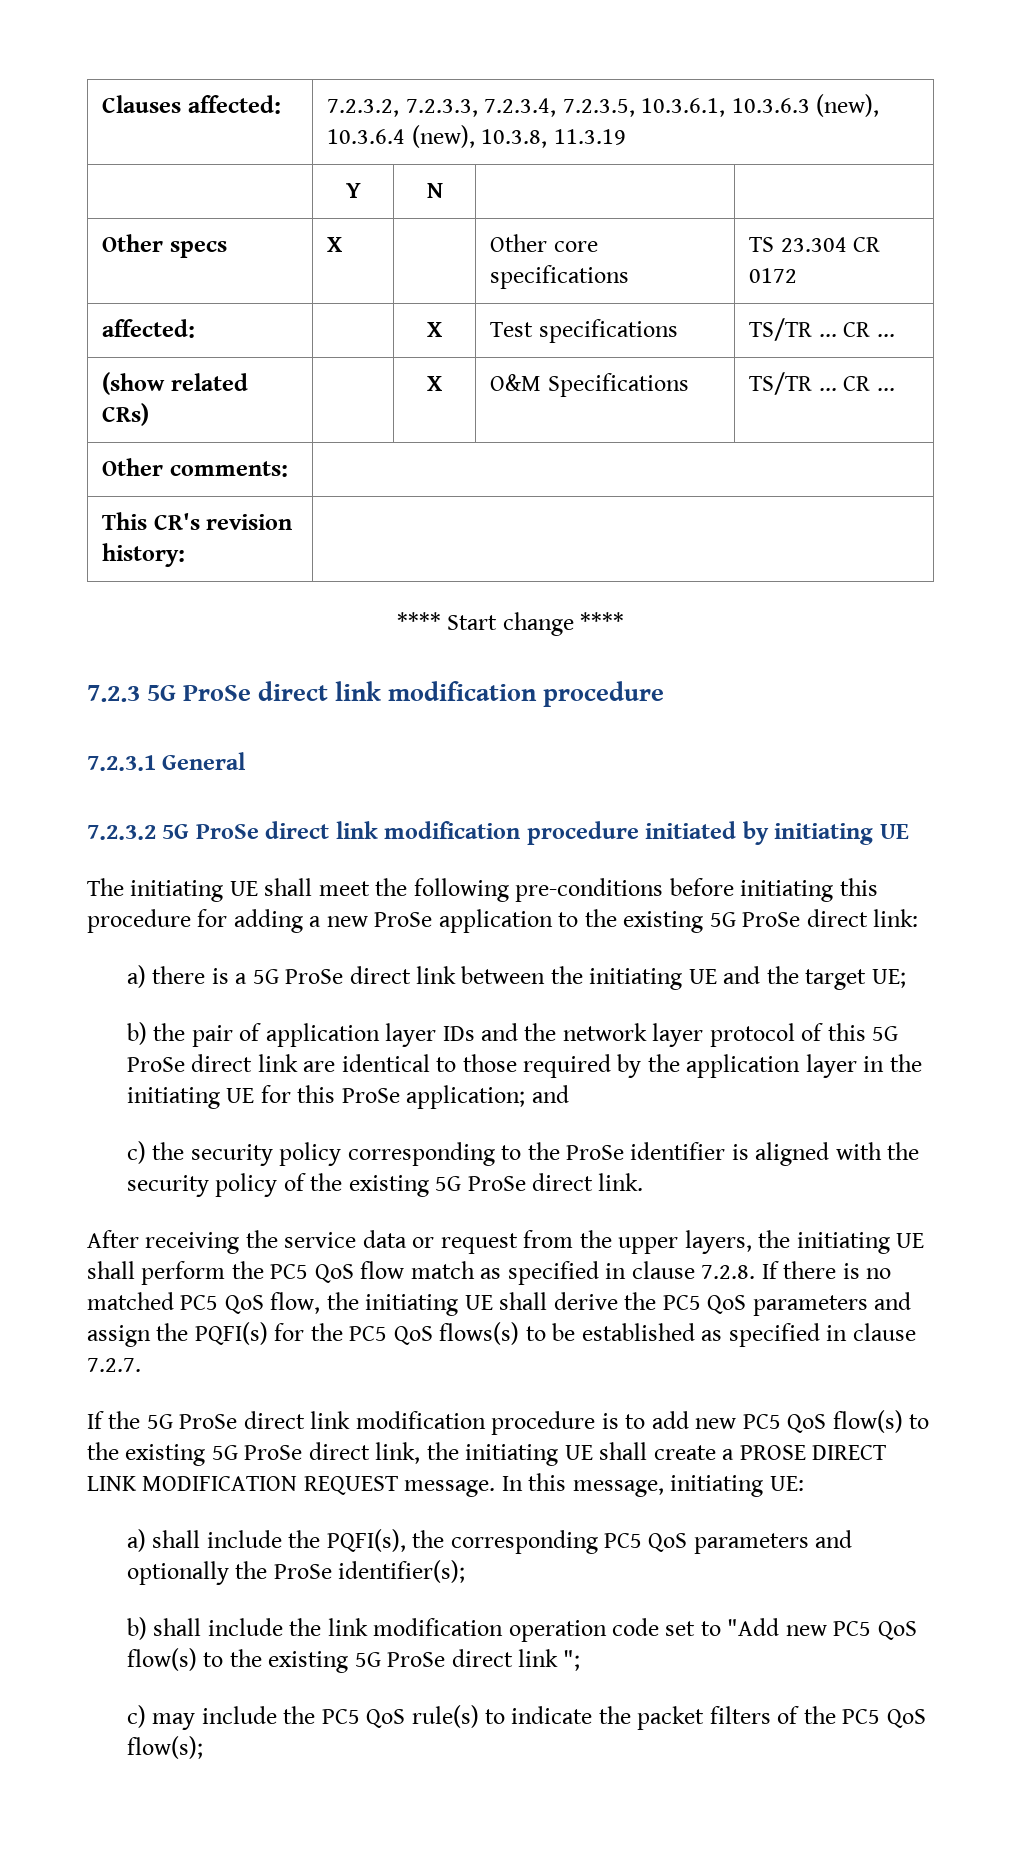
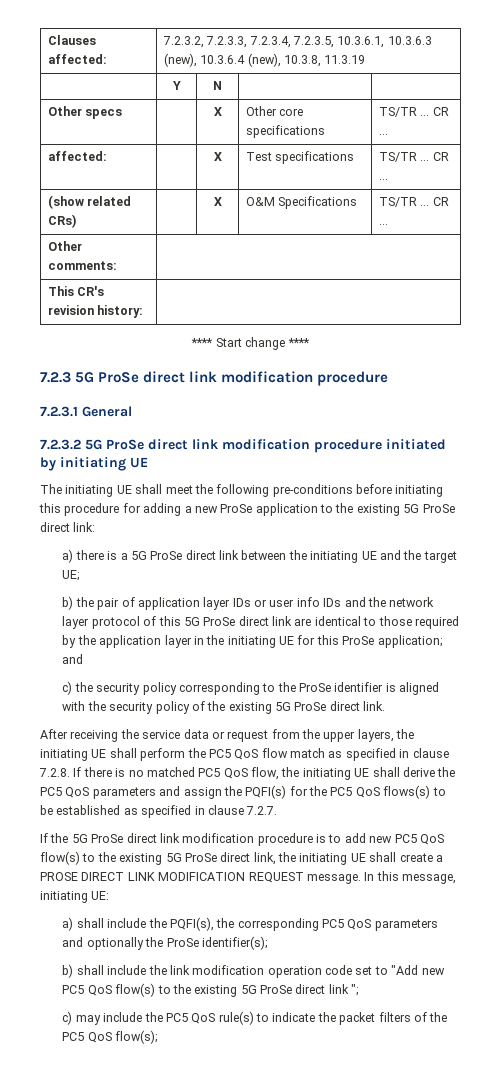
- Other specs | X | | Other core specifications | TS 23.304 CR 0172
+ Other specs | | X | Other core specifications | TS/TR ... CR ...
- b) the pair of application layer IDs and the network layer protocol of this 5G ProSe direct link are identical to those required by the application layer in the initiating UE for this ProSe application; and
+ b) the pair of application layer IDs or user info IDs and the network layer protocol of this 5G ProSe direct link are identical to those required by the application layer in the initiating UE for this ProSe application; and

